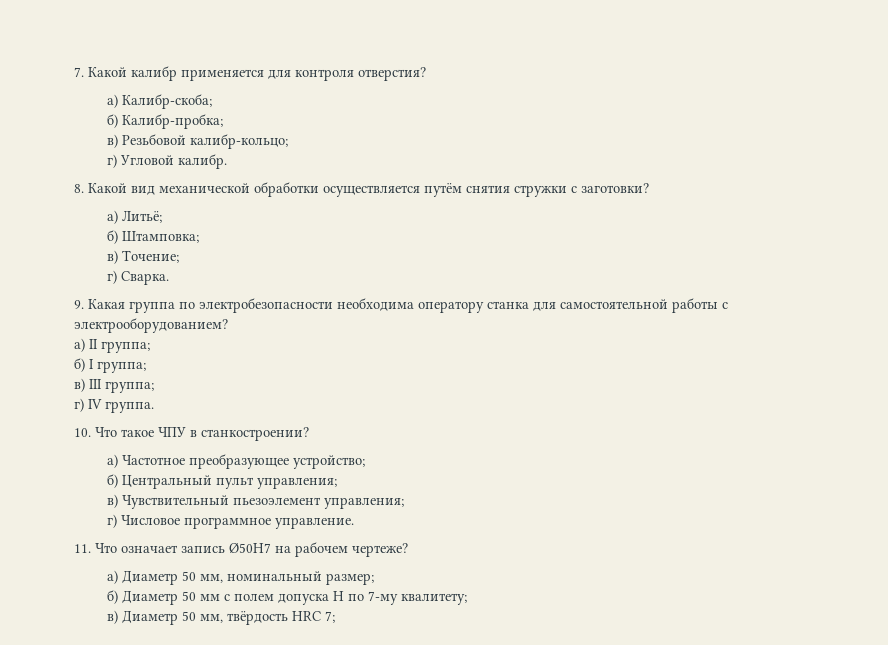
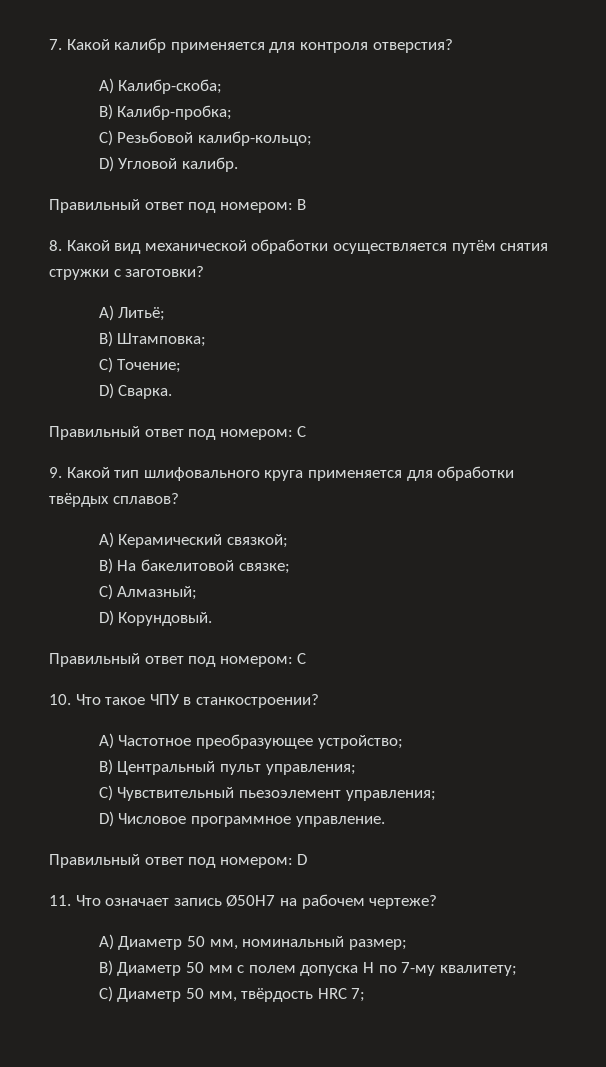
- а) Калибр-скоба;
+ A) Калибр-скоба;
- б) Калибр-пробка;
+ B) Калибр-пробка;
- в) Резьбовой калибр-кольцо;
+ C) Резьбовой калибр-кольцо;
- г) Угловой калибр.
+ D) Угловой калибр.
+ Правильный ответ под номером: B
- а) Литьё;
+ A) Литьё;
- б) Штамповка;
+ B) Штамповка;
- в) Точение;
+ C) Точение;
- г) Сварка.
- 9. Какая группа по электробезопасности необходима оператору станка для самостоятельной работы с электрооборудованием?
- а) II группа;
- б) I группа;
- в) III группа;
- г) IV группа.
+ D) Сварка.
+ Правильный ответ под номером: C
+ 9. Какой тип шлифовального круга применяется для обработки твёрдых сплавов?
+ A) Керамический связкой;
+ B) На бакелитовой связке;
+ C) Алмазный;
+ D) Корундовый.
+ Правильный ответ под номером: C
- а) Частотное преобразующее устройство;
+ A) Частотное преобразующее устройство;
- б) Центральный пульт управления;
+ B) Центральный пульт управления;
- в) Чувствительный пьезоэлемент управления;
+ C) Чувствительный пьезоэлемент управления;
- г) Числовое программное управление.
+ D) Числовое программное управление.
+ Правильный ответ под номером: D
- а) Диаметр 50 мм, номинальный размер;
+ A) Диаметр 50 мм, номинальный размер;
- б) Диаметр 50 мм с полем допуска H по 7-му квалитету;
+ B) Диаметр 50 мм с полем допуска H по 7-му квалитету;
- в) Диаметр 50 мм, твёрдость HRC 7;
+ C) Диаметр 50 мм, твёрдость HRC 7;

